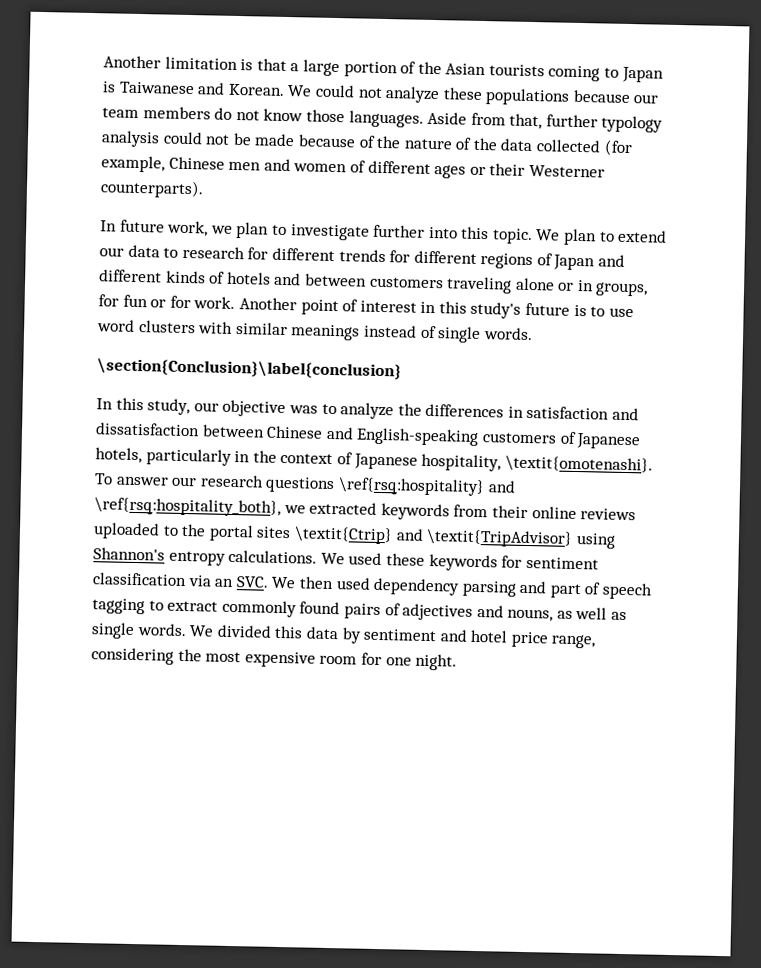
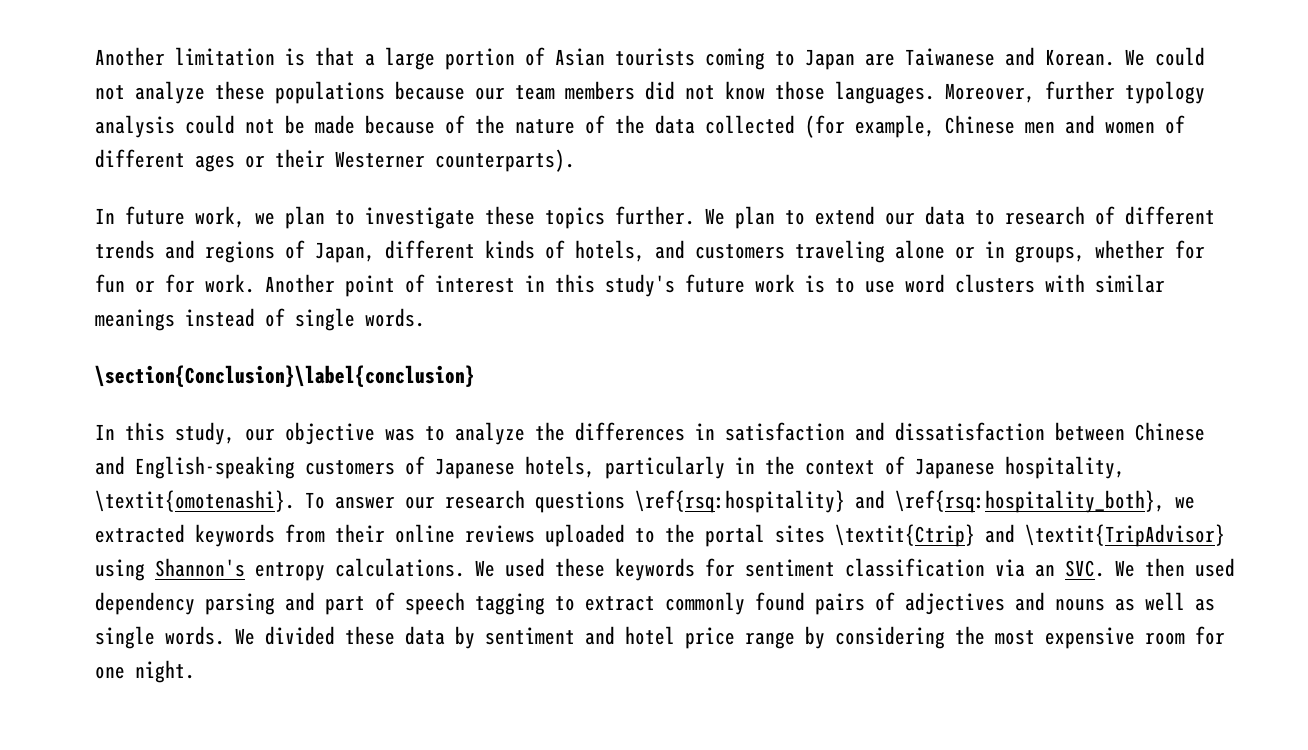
- Another limitation is that a large portion of the Asian tourists coming to Japan is Taiwanese and Korean.
+ Another limitation is that a large portion of Asian tourists coming to Japan are Taiwanese and Korean.
- We could not analyze these populations because our team members do not know those languages.
+ We could not analyze these populations because our team members did not know those languages.
- Aside from that, further typology analysis could not be made because of the nature of the data collected (for example, Chinese men and women of different ages or their Westerner counterparts).
+ Moreover, further typology analysis could not be made because of the nature of the data collected (for example, Chinese men and women of different ages or their Westerner counterparts).
- In future work, we plan to investigate further into this topic.
+ In future work, we plan to investigate these topics further.
- We plan to extend our data to research for different trends for different regions of Japan and different kinds of hotels and between customers traveling alone or in groups, for fun or for work.
+ We plan to extend our data to research of different trends and regions of Japan, different kinds of hotels, and customers traveling alone or in groups, whether for fun or for work.
- Another point of interest in this study's future is to use word clusters with similar meanings instead of single words.
+ Another point of interest in this study's future work is to use word clusters with similar meanings instead of single words.
- We used these keywords for sentiment classification via an SVC. We then used dependency parsing and part of speech tagging to extract commonly found pairs of adjectives and nouns, as well as single words.
+ We used these keywords for sentiment classification via an SVC. We then used dependency parsing and part of speech tagging to extract commonly found pairs of adjectives and nouns as well as single words.
- We divided this data by sentiment and hotel price range, considering the most expensive room for one night.
+ We divided these data by sentiment and hotel price range by considering the most expensive room for one night.

